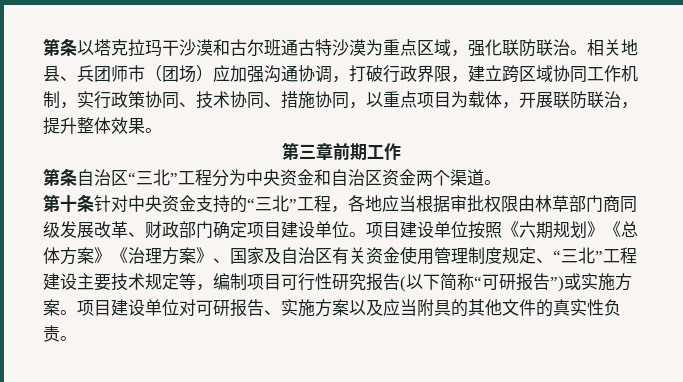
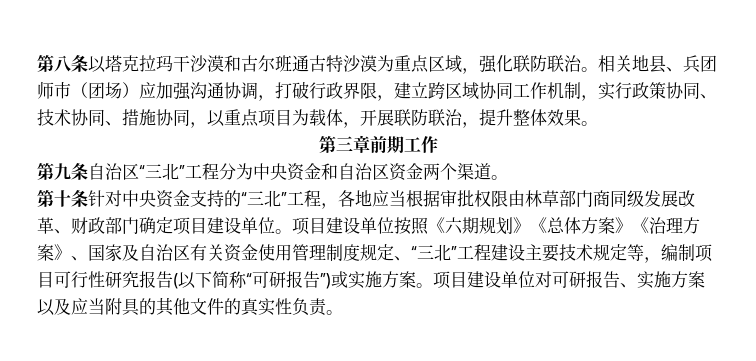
- 第条以塔克拉玛干沙漠和古尔班通古特沙漠为重点区域，强化联防联治。
+ 第八条以塔克拉玛干沙漠和古尔班通古特沙漠为重点区域，强化联防联治。
- 第条自治区“三北”工程分为中央资金和自治区资金两个渠道。
+ 第九条自治区“三北”工程分为中央资金和自治区资金两个渠道。

